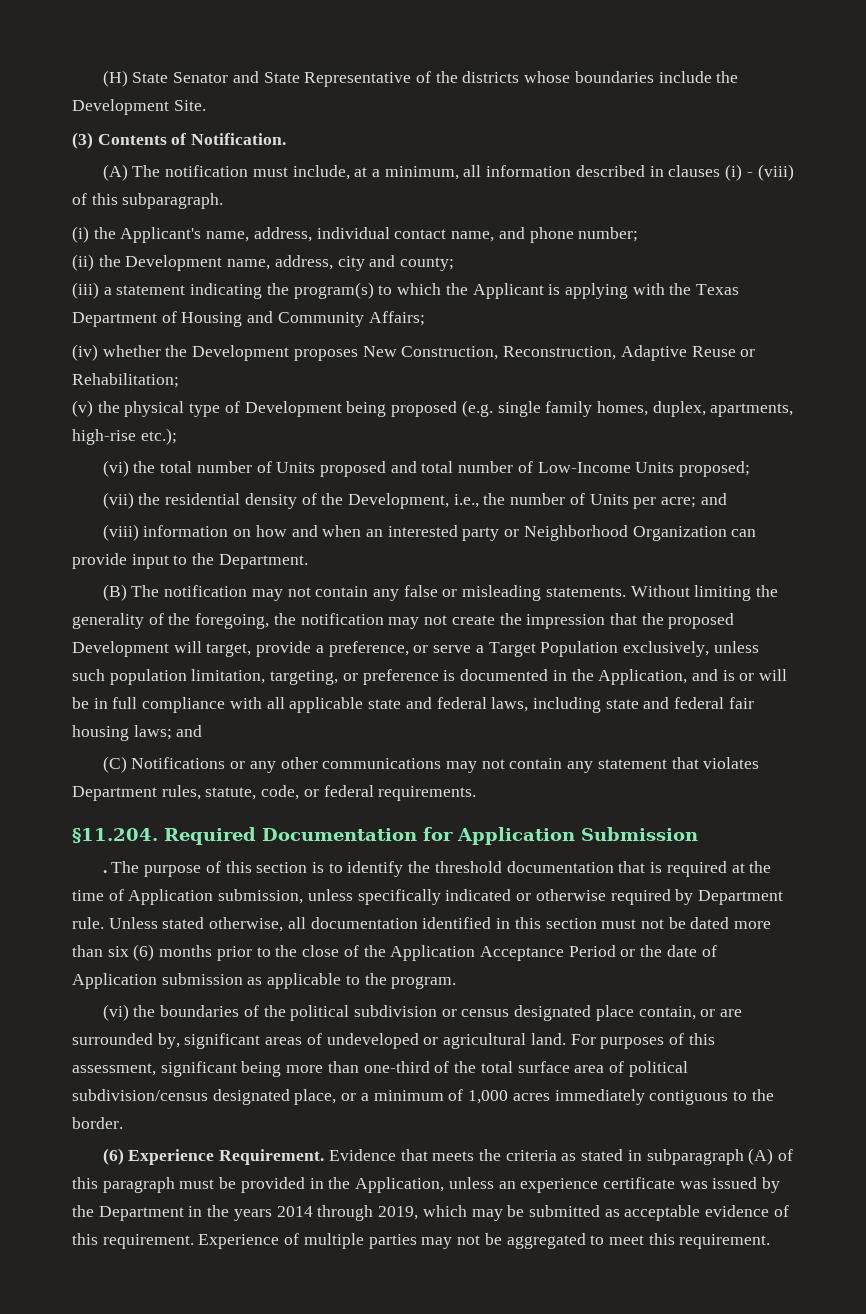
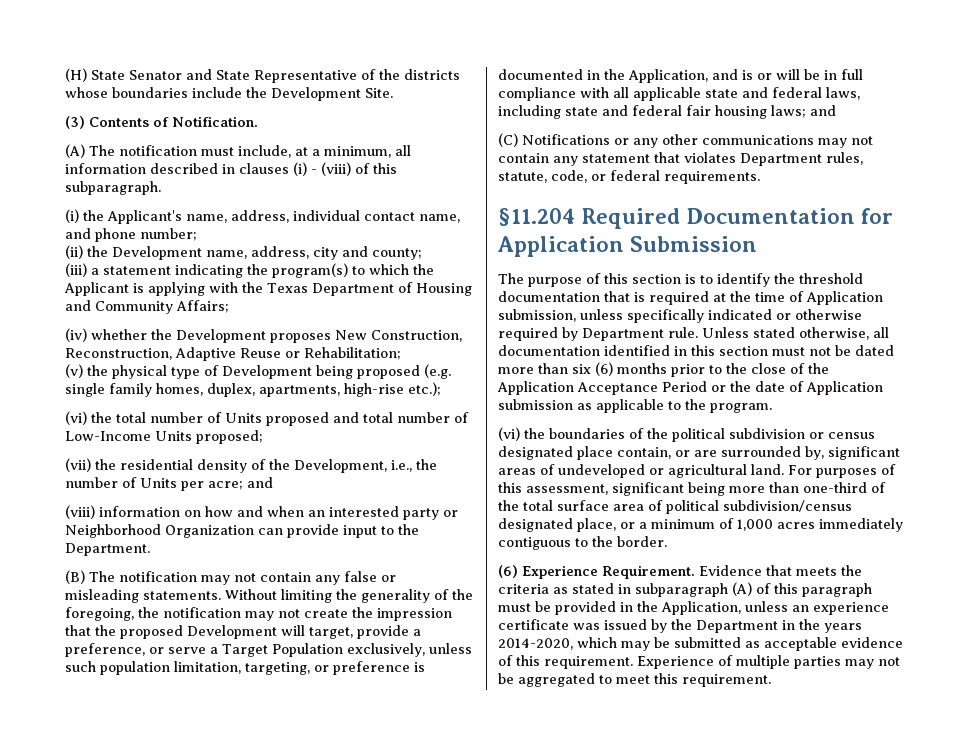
- §11.204. Required Documentation for Application Submission
+ §11.204 Required Documentation for Application Submission
- .
- Evidence that meets the criteria as stated in subparagraph (A) of this paragraph must be provided in the Application, unless an experience certificate was issued by the Department in the years 2014 through 2019, which may be submitted as acceptable evidence of this requirement.
+ Evidence that meets the criteria as stated in subparagraph (A) of this paragraph must be provided in the Application, unless an experience certificate was issued by the Department in the years 2014-2020, which may be submitted as acceptable evidence of this requirement.

